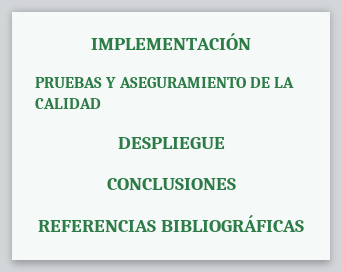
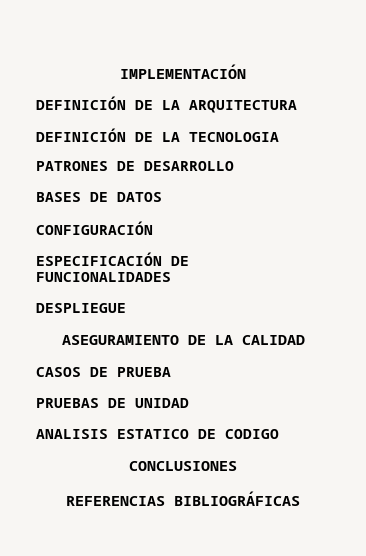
- PRUEBAS Y ASEGURAMIENTO DE LA CALIDAD
+ DEFINICIÓN DE LA ARQUITECTURA
+ DEFINICIÓN DE LA TECNOLOGIA
+ PATRONES DE DESARROLLO
+ BASES DE DATOS
+ CONFIGURACIÓN
+ ESPECIFICACIÓN DE FUNCIONALIDADES
  DESPLIEGUE
+ ASEGURAMIENTO DE LA CALIDAD
+ CASOS DE PRUEBA
+ PRUEBAS DE UNIDAD
+ ANALISIS ESTATICO DE CODIGO

